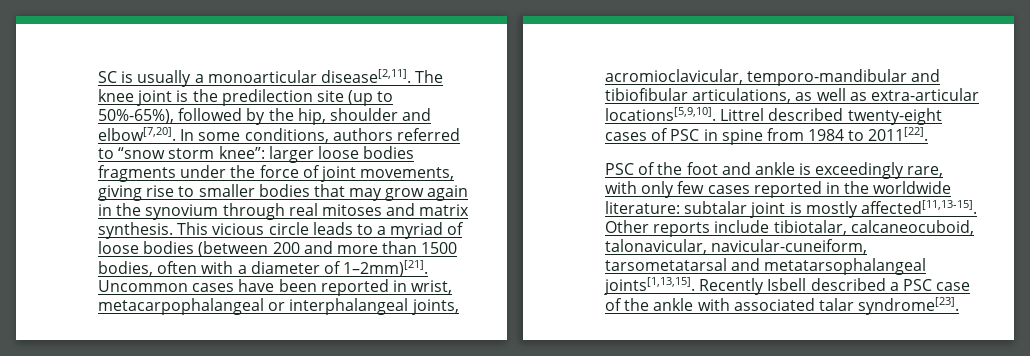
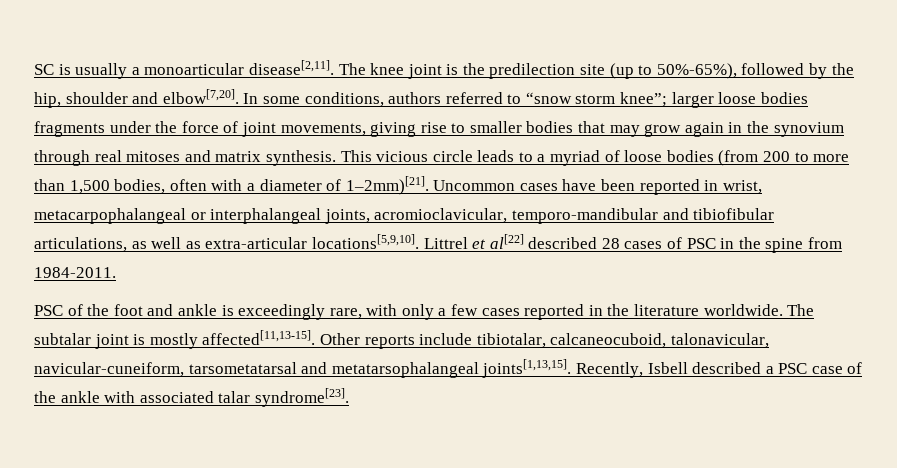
- In some conditions, authors referred to “snow storm knee”: larger loose bodies fragments under the force of joint movements, giving rise to smaller bodies that may grow again in the synovium through real mitoses and matrix synthesis.
+ In some conditions, authors referred to “snow storm knee”; larger loose bodies fragments under the force of joint movements, giving rise to smaller bodies that may grow again in the synovium through real mitoses and matrix synthesis.
- This vicious circle leads to a myriad of loose bodies (between 200 and more than 1500 bodies, often with a diameter of 1–2mm)[21].
+ This vicious circle leads to a myriad of loose bodies (from 200 to more than 1,500 bodies, often with a diameter of 1–2mm)[21].
- Littrel described twenty-eight cases of PSC in spine from 1984 to 2011[22].
+ Littrel et al[22] described 28 cases of PSC in the spine from 1984-2011.
- PSC of the foot and ankle is exceedingly rare, with only few cases reported in the worldwide literature: subtalar joint is mostly affected[11,13-15].
+ PSC of the foot and ankle is exceedingly rare, with only a few cases reported in the literature worldwide. The subtalar joint is mostly affected[11,13-15].
- Recently Isbell described a PSC case of the ankle with associated talar syndrome[23].
+ Recently, Isbell described a PSC case of the ankle with associated talar syndrome[23].

